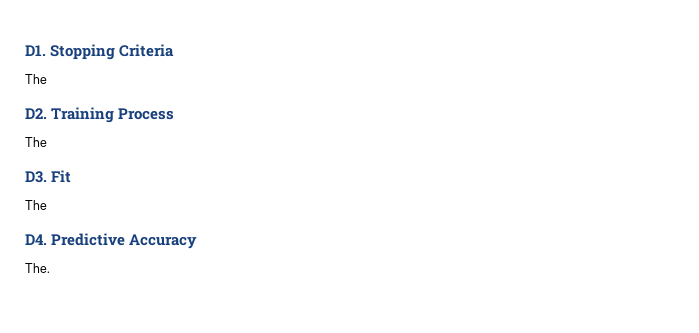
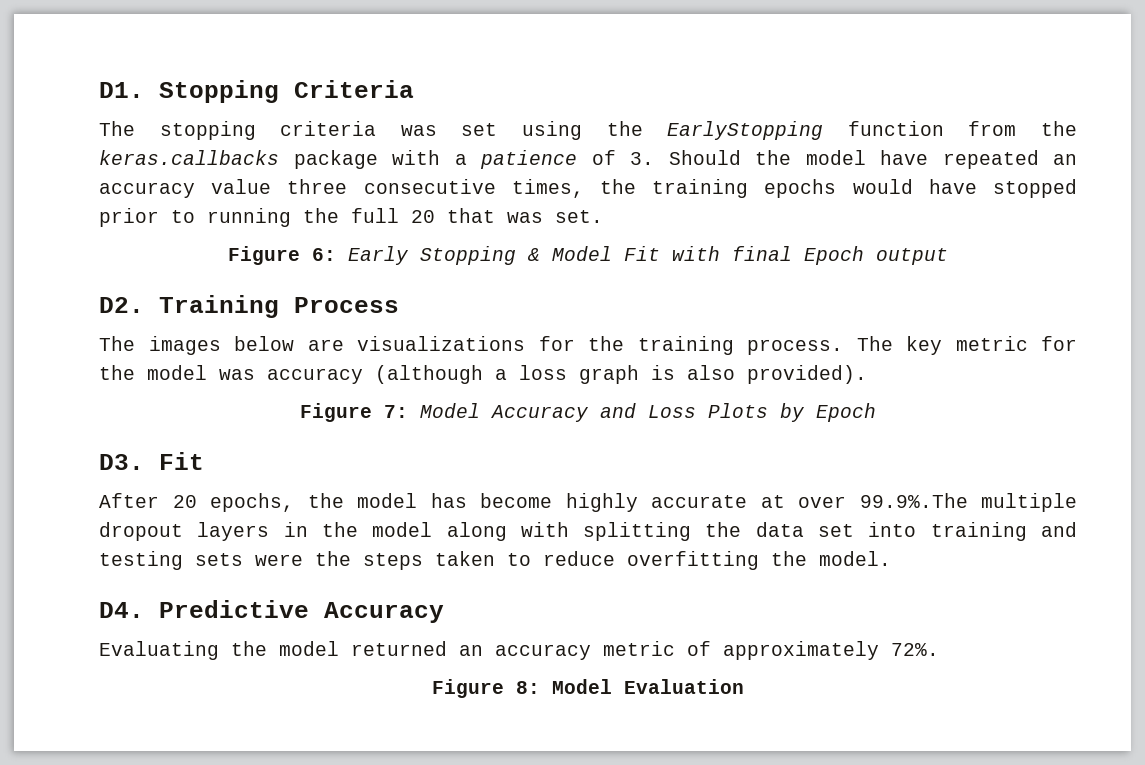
  D1. Stopping Criteria
- The
+ The stopping criteria was set using the EarlyStopping function from the keras.callbacks package with a patience of 3. Should the model have repeated an accuracy value three consecutive times, the training epochs would have stopped prior to running the full 20 that was set.
+ Figure 6: Early Stopping & Model Fit with final Epoch output
  D2. Training Process
- The
+ The images below are visualizations for the training process. The key metric for the model was accuracy (although a loss graph is also provided).
+ Figure 7: Model Accuracy and Loss Plots by Epoch
  D3. Fit
- The
+ After 20 epochs, the model has become highly accurate at over 99.9%.The multiple dropout layers in the model along with splitting the data set into training and testing sets were the steps taken to reduce overfitting the model.
  D4. Predictive Accuracy
- The.
+ Evaluating the model returned an accuracy metric of approximately 72%.
+ Figure 8: Model Evaluation

